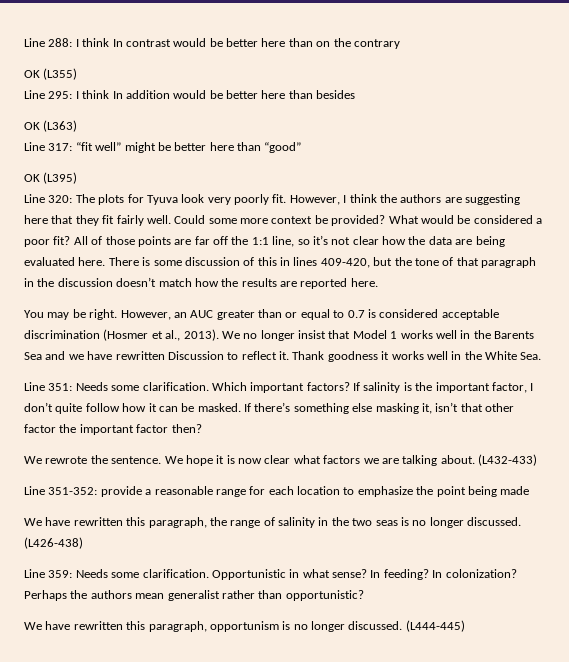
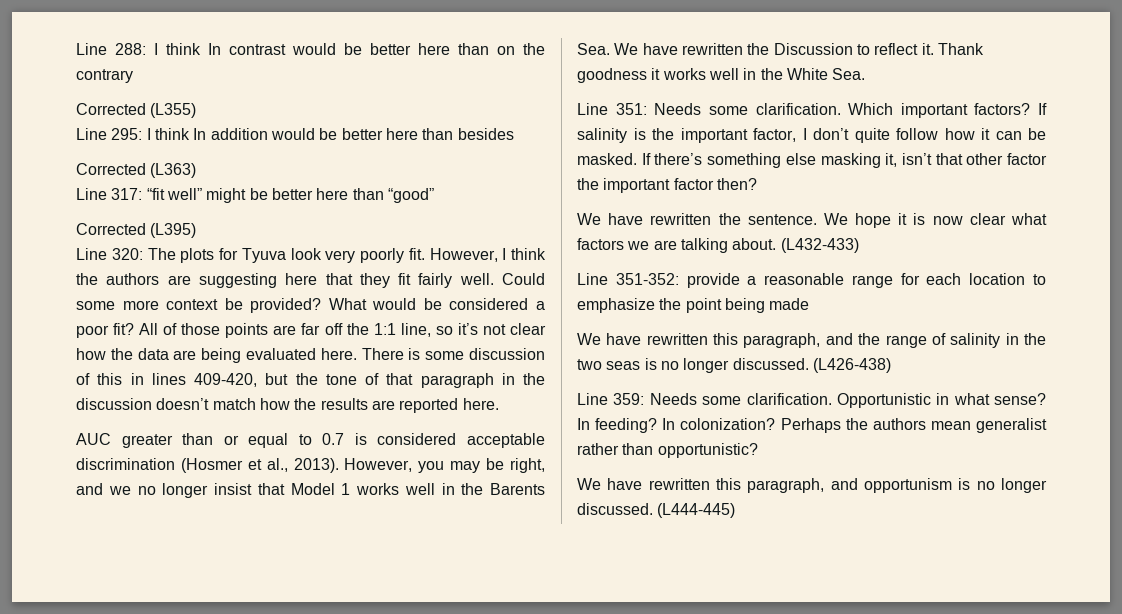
- OK (L355)
+ Corrected (L355)
- OK (L363)
+ Corrected (L363)
- OK (L395)
+ Corrected (L395)
- You may be right. However, an AUC greater than or equal to 0.7 is considered acceptable discrimination (Hosmer et al., 2013).
+ AUC greater than or equal to 0.7 is considered acceptable discrimination (Hosmer et al., 2013).
- We no longer insist that Model 1 works well in the Barents Sea and we have rewritten Discussion to reflect it.
+ However, you may be right, and we no longer insist that Model 1 works well in the Barents Sea. We have rewritten the Discussion to reflect it.
- We rewrote the sentence.
+ We have rewritten the sentence.
- We have rewritten this paragraph, the range of salinity in the two seas is no longer discussed.
+ We have rewritten this paragraph, and the range of salinity in the two seas is no longer discussed.
- We have rewritten this paragraph, opportunism is no longer discussed.
+ We have rewritten this paragraph, and opportunism is no longer discussed.

